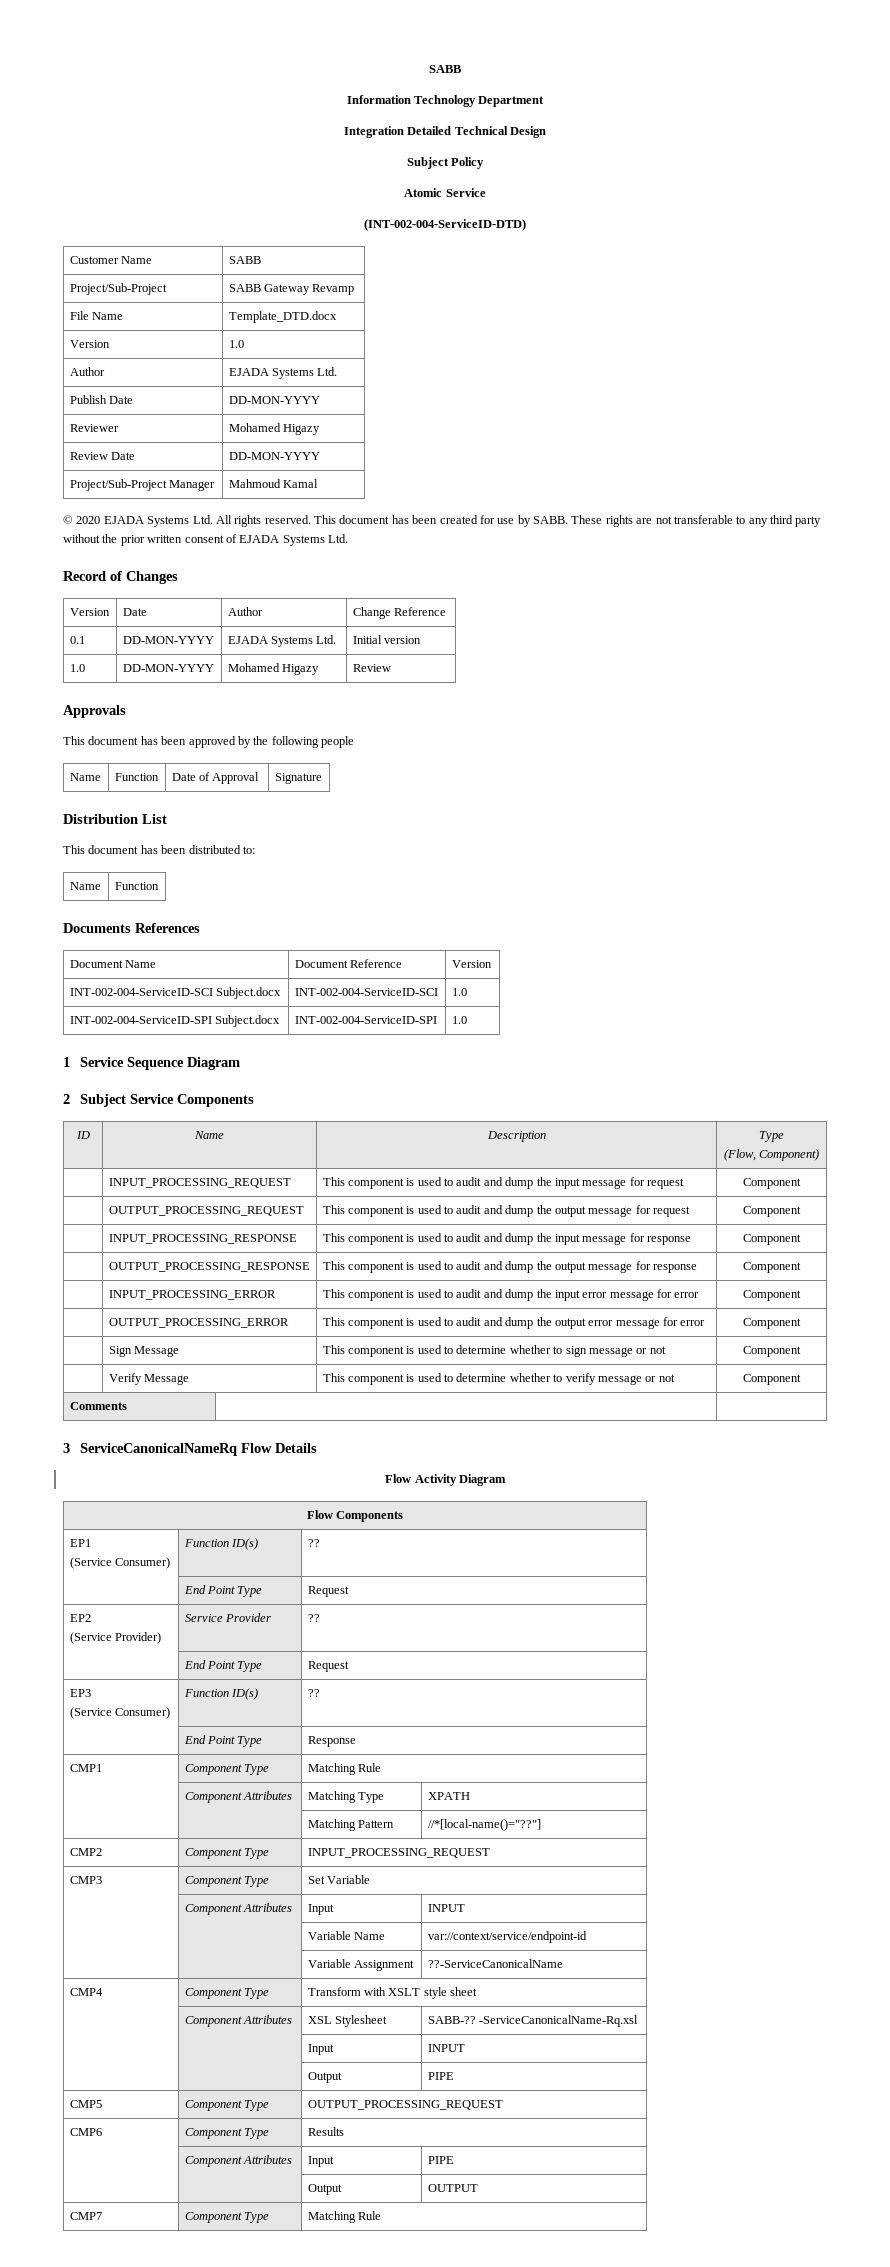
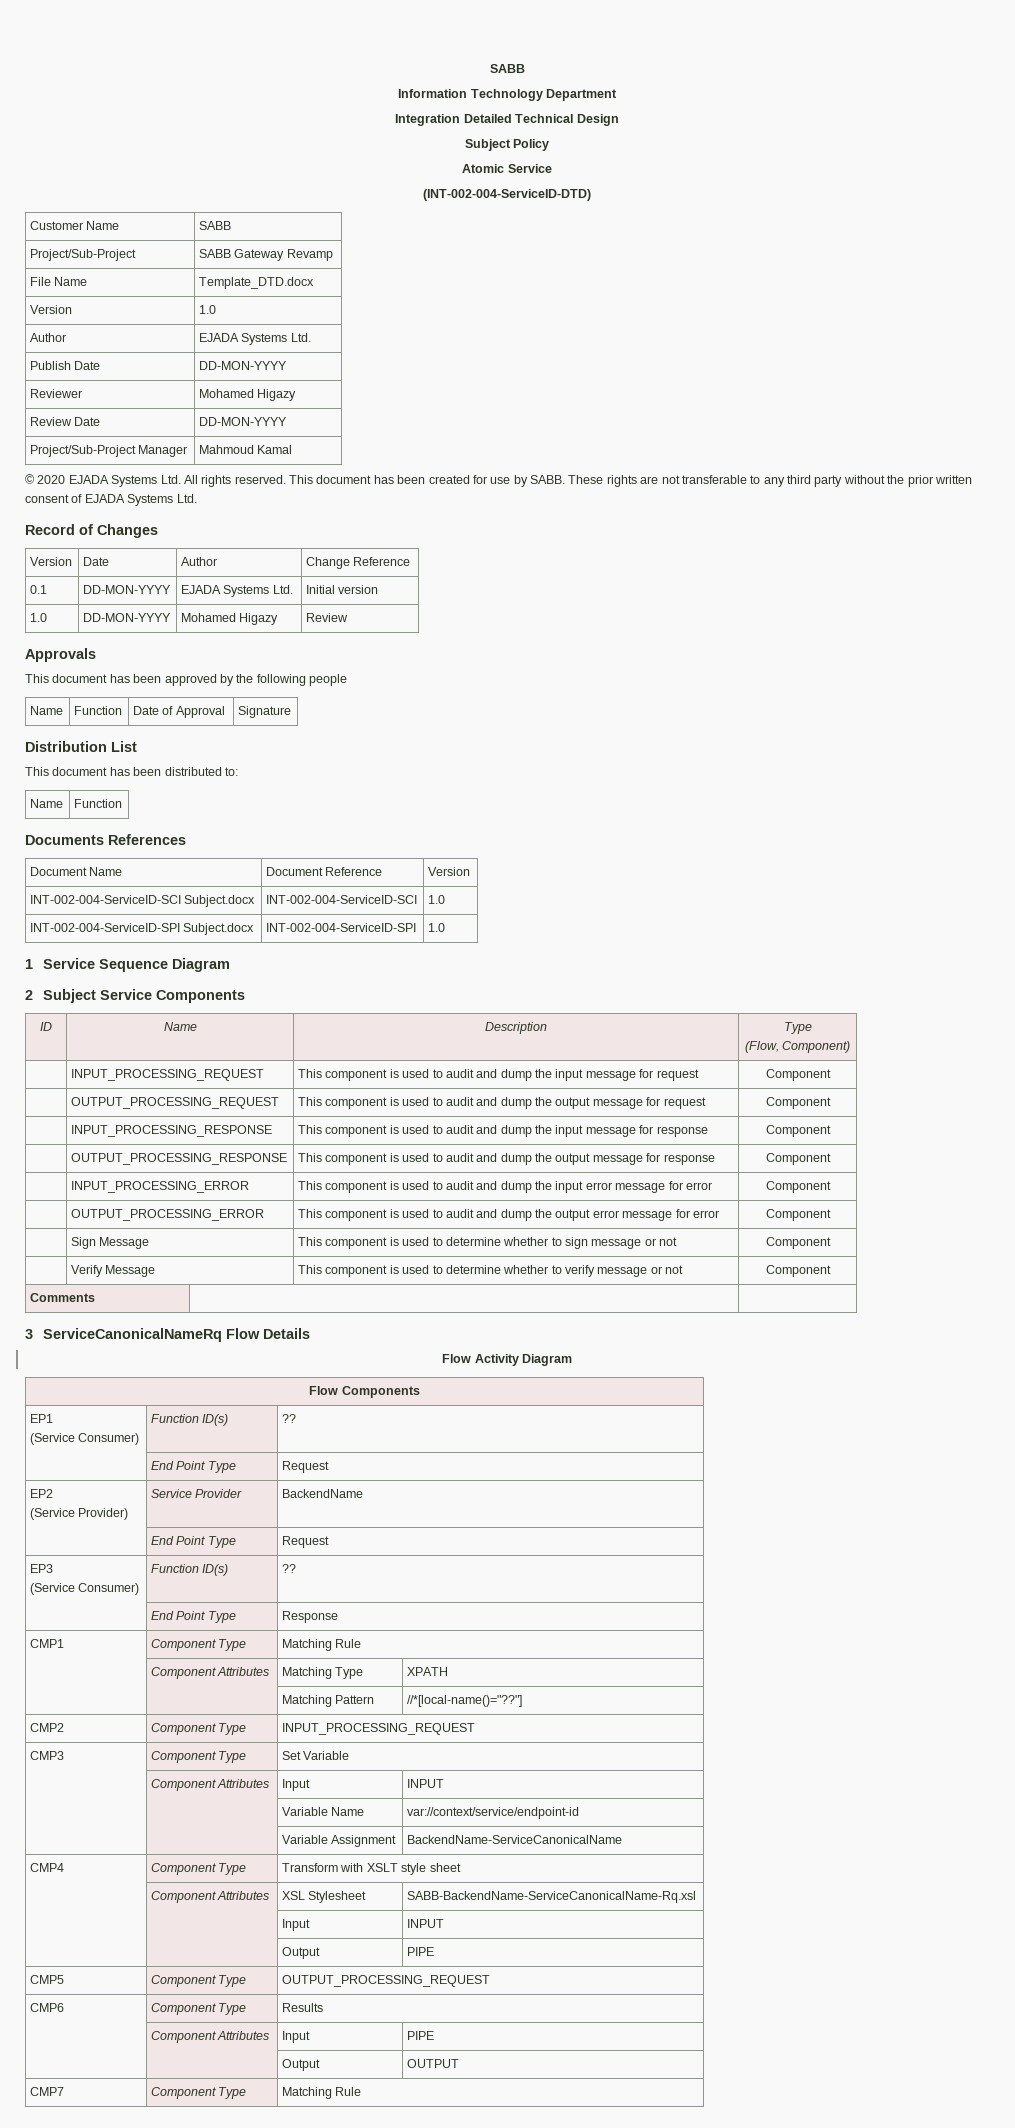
  EP2
- (Service Provider) | Service Provider | ??
+ (Service Provider) | Service Provider | BackendName
- | | Variable Assignment | ??-ServiceCanonicalName
+ | | Variable Assignment | BackendName-ServiceCanonicalName
- | Component Attributes | XSL Stylesheet | SABB-?? -ServiceCanonicalName-Rq.xsl
+ | Component Attributes | XSL Stylesheet | SABB-BackendName-ServiceCanonicalName-Rq.xsl

